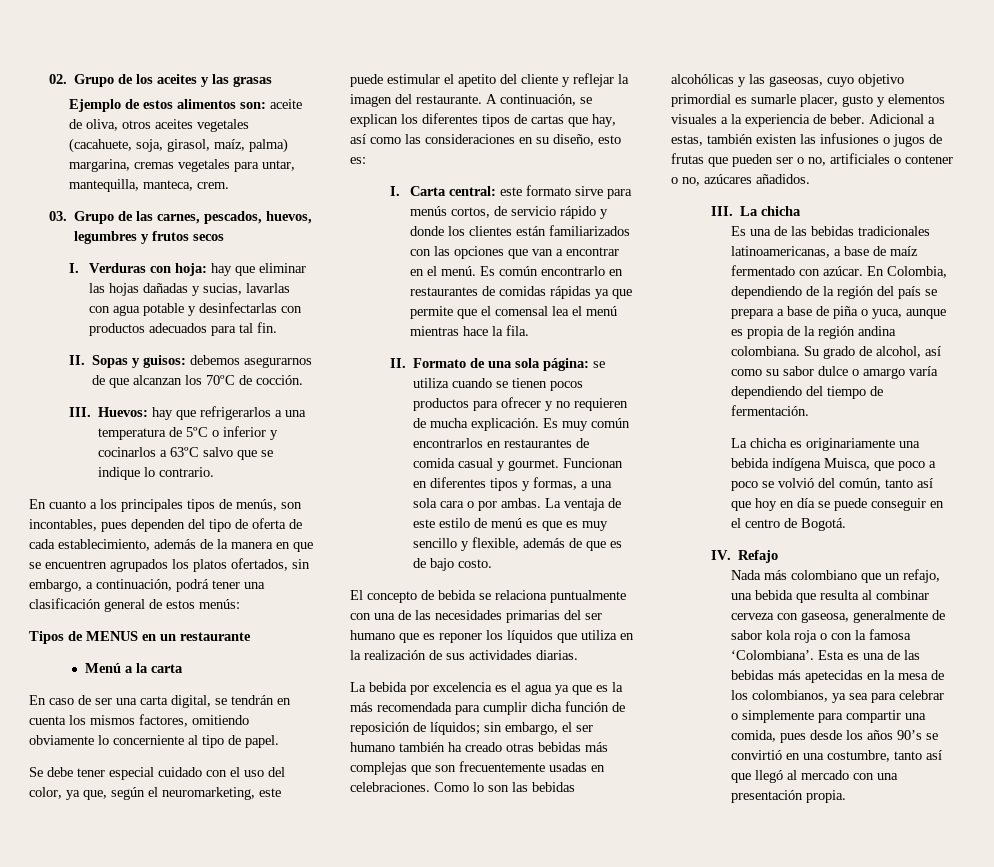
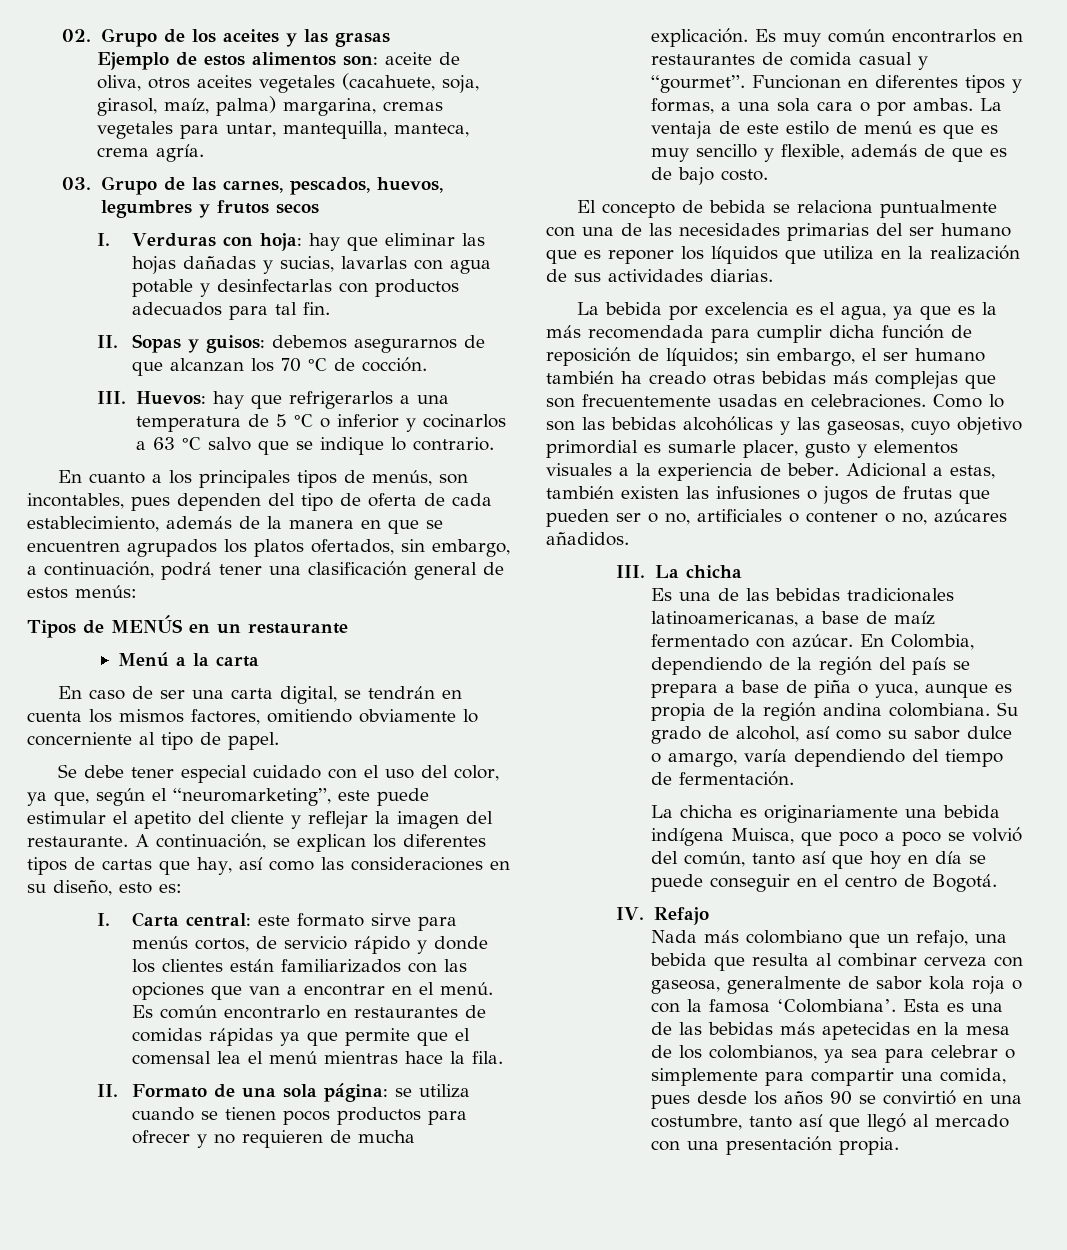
- Ejemplo de estos alimentos son: aceite de oliva, otros aceites vegetales (cacahuete, soja, girasol, maíz, palma) margarina, cremas vegetales para untar, mantequilla, manteca, crem.
+ Ejemplo de estos alimentos son: aceite de oliva, otros aceites vegetales (cacahuete, soja, girasol, maíz, palma) margarina, cremas vegetales para untar, mantequilla, manteca, crema agría.
- II. Sopas y guisos: debemos asegurarnos de que alcanzan los 70ºC de cocción.
+ II. Sopas y guisos: debemos asegurarnos de que alcanzan los 70 °C de cocción.
- III. Huevos: hay que refrigerarlos a una temperatura de 5ºC o inferior y cocinarlos a 63ºC salvo que se indique lo contrario.
+ III. Huevos: hay que refrigerarlos a una temperatura de 5 °C o inferior y cocinarlos a 63 °C salvo que se indique lo contrario.
- Tipos de MENUS en un restaurante
+ Tipos de MENÚS en un restaurante
- Se debe tener especial cuidado con el uso del color, ya que, según el neuromarketing, este puede estimular el apetito del cliente y reflejar la imagen del restaurante.
+ Se debe tener especial cuidado con el uso del color, ya que, según el “neuromarketing”, este puede estimular el apetito del cliente y reflejar la imagen del restaurante.
- Es muy común encontrarlos en restaurantes de comida casual y gourmet.
+ Es muy común encontrarlos en restaurantes de comida casual y “gourmet”.
- La bebida por excelencia es el agua ya que es la más recomendada para cumplir dicha función de reposición de líquidos; sin embargo, el ser humano también ha creado otras bebidas más complejas que son frecuentemente usadas en celebraciones.
+ La bebida por excelencia es el agua, ya que es la más recomendada para cumplir dicha función de reposición de líquidos; sin embargo, el ser humano también ha creado otras bebidas más complejas que son frecuentemente usadas en celebraciones.
- Su grado de alcohol, así como su sabor dulce o amargo varía dependiendo del tiempo de fermentación.
+ Su grado de alcohol, así como su sabor dulce o amargo, varía dependiendo del tiempo de fermentación.
- Esta es una de las bebidas más apetecidas en la mesa de los colombianos, ya sea para celebrar o simplemente para compartir una comida, pues desde los años 90’s se convirtió en una costumbre, tanto así que llegó al mercado con una presentación propia.
+ Esta es una de las bebidas más apetecidas en la mesa de los colombianos, ya sea para celebrar o simplemente para compartir una comida, pues desde los años 90 se convirtió en una costumbre, tanto así que llegó al mercado con una presentación propia.

